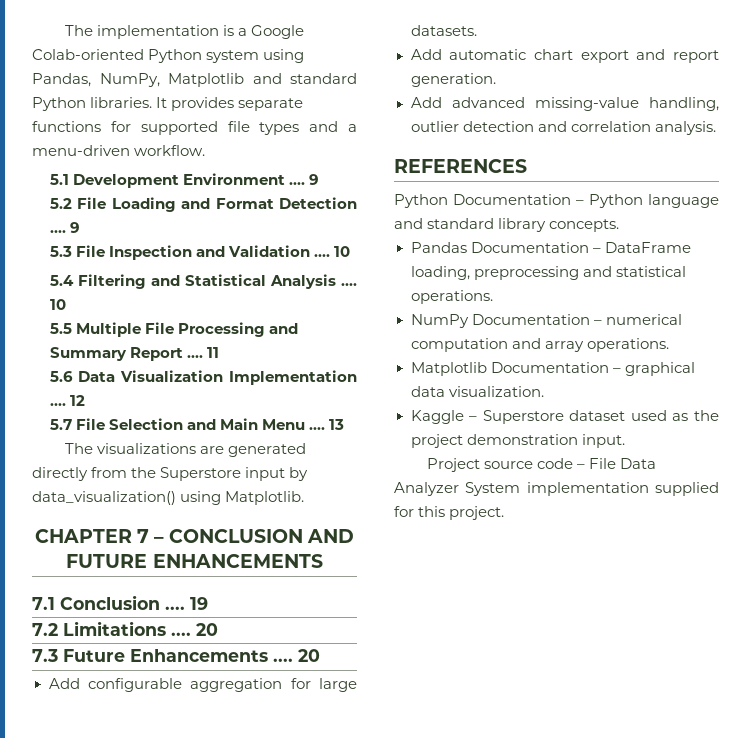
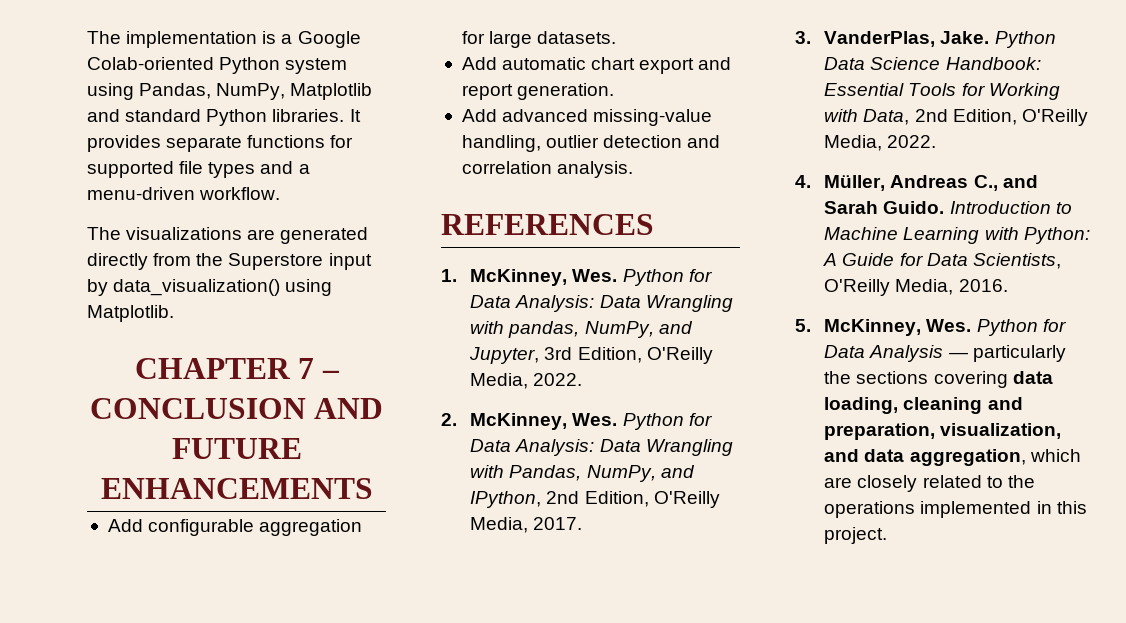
- 5.1 Development Environment .... 9
- 5.2 File Loading and Format Detection .... 9
- 5.3 File Inspection and Validation .... 10
- 5.4 Filtering and Statistical Analysis .... 10
- 5.5 Multiple File Processing and Summary Report .... 11
- 5.6 Data Visualization Implementation .... 12
- 5.7 File Selection and Main Menu .... 13
- 7.1 Conclusion .... 19
- 7.2 Limitations .... 20
- 7.3 Future Enhancements .... 20
- Python Documentation – Python language and standard library concepts.
- Pandas Documentation – DataFrame loading, preprocessing and statistical operations.
- NumPy Documentation – numerical computation and array operations.
- Matplotlib Documentation – graphical data visualization.
- Kaggle – Superstore dataset used as the project demonstration input.
- Project source code – File Data Analyzer System implementation supplied for this project.
+ 1. McKinney, Wes. Python for Data Analysis: Data Wrangling with pandas, NumPy, and Jupyter, 3rd Edition, O'Reilly Media, 2022.
+ 2. McKinney, Wes. Python for Data Analysis: Data Wrangling with Pandas, NumPy, and IPython, 2nd Edition, O'Reilly Media, 2017.
+ 3. VanderPlas, Jake. Python Data Science Handbook: Essential Tools for Working with Data, 2nd Edition, O'Reilly Media, 2022.
+ 4. Müller, Andreas C., and Sarah Guido. Introduction to Machine Learning with Python: A Guide for Data Scientists, O'Reilly Media, 2016.
+ 5. McKinney, Wes. Python for Data Analysis — particularly the sections covering data loading, cleaning and preparation, visualization, and data aggregation, which are closely related to the operations implemented in this project.

